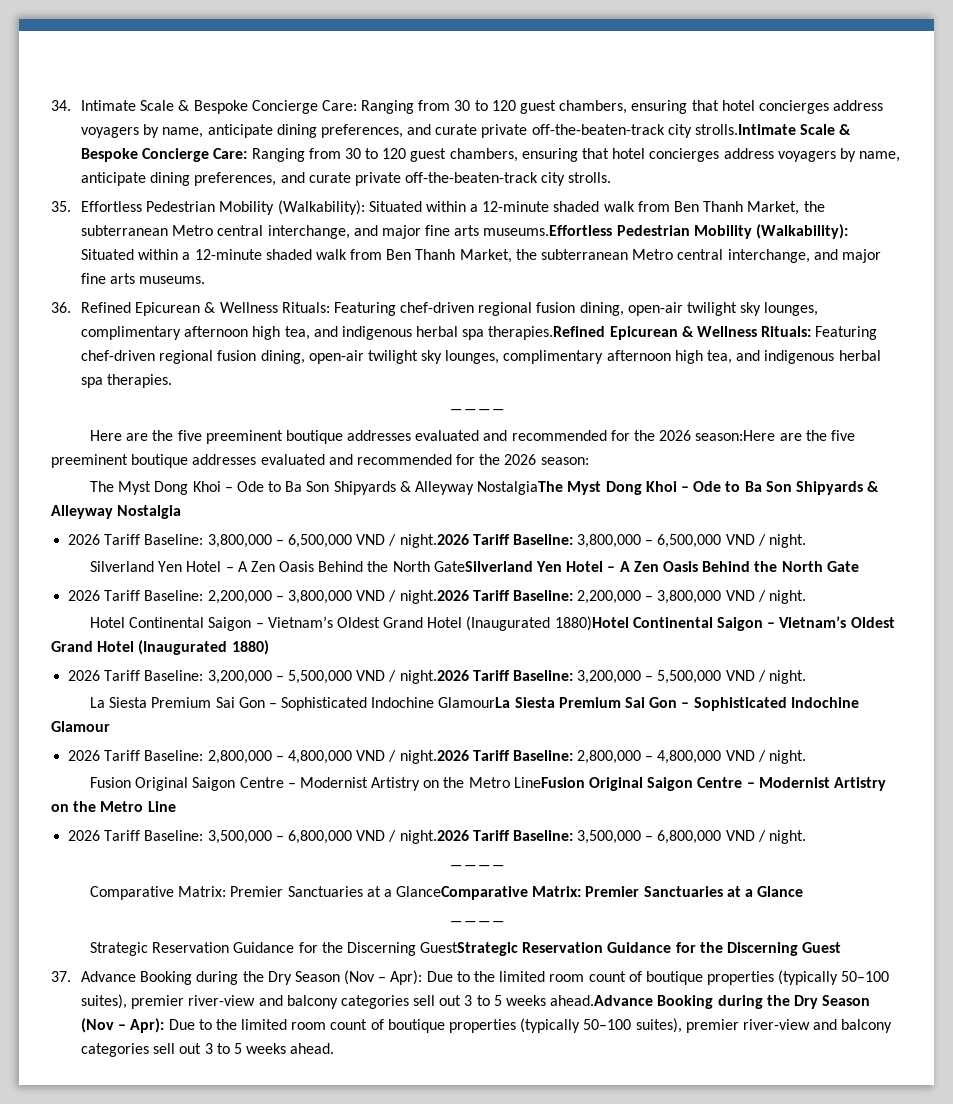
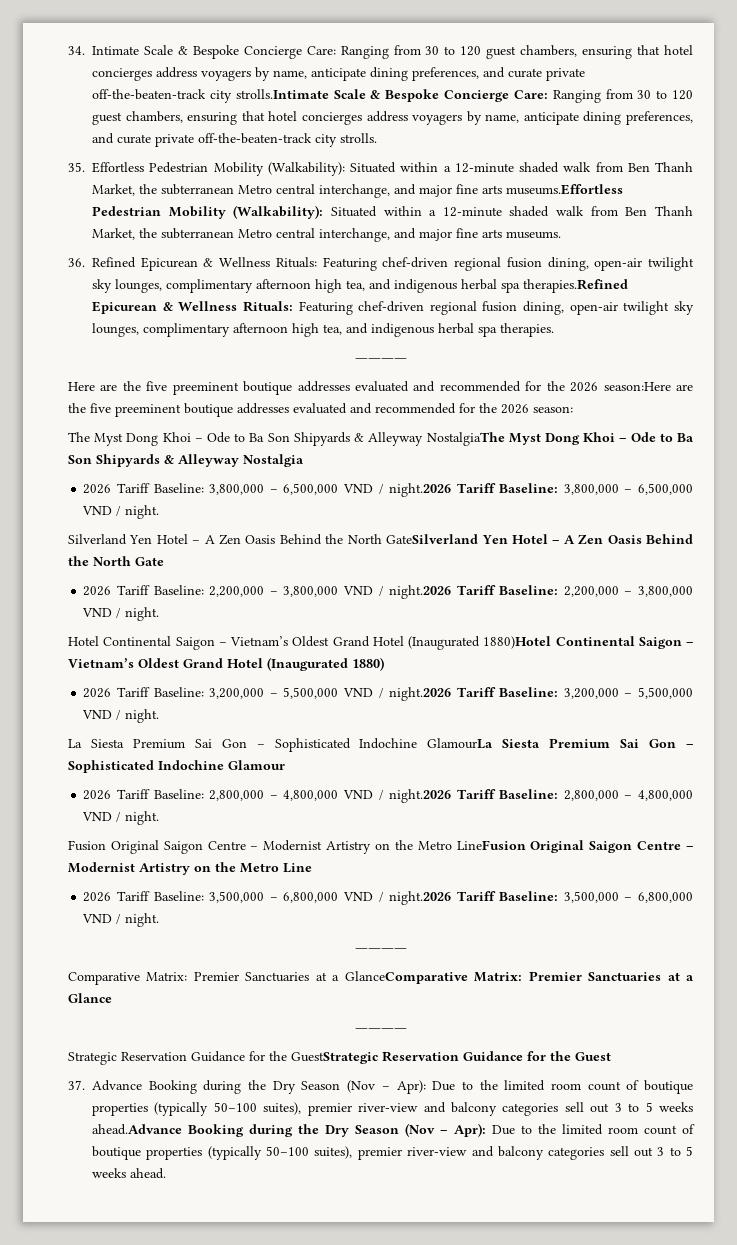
- Strategic Reservation Guidance for the Discerning GuestStrategic Reservation Guidance for the Discerning Guest
+ Strategic Reservation Guidance for the GuestStrategic Reservation Guidance for the Guest

